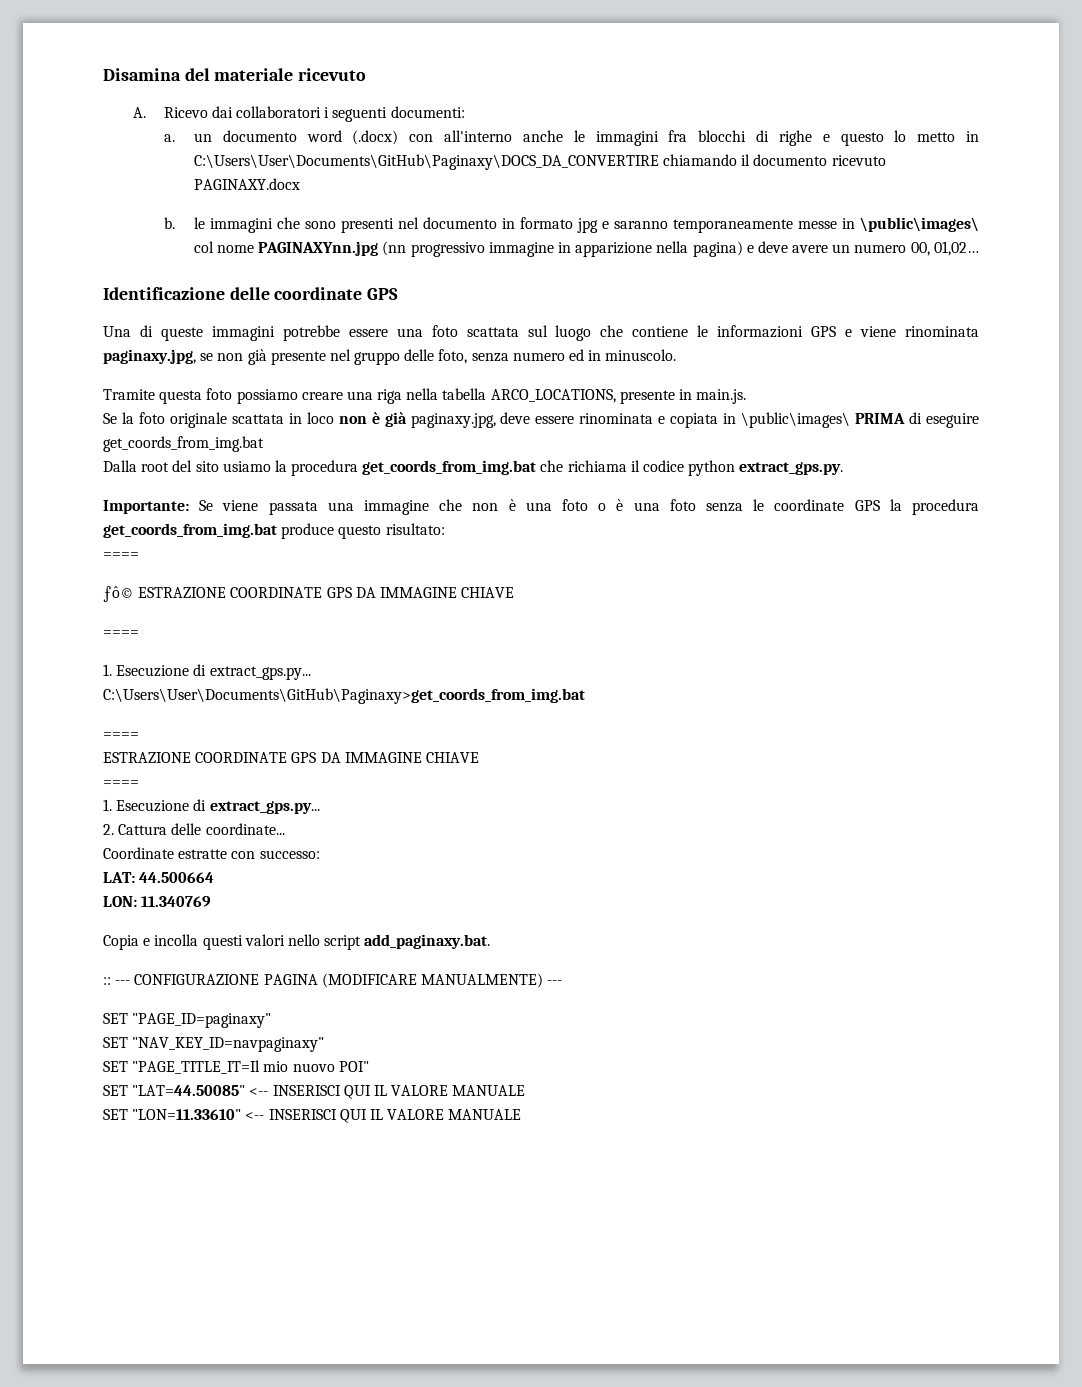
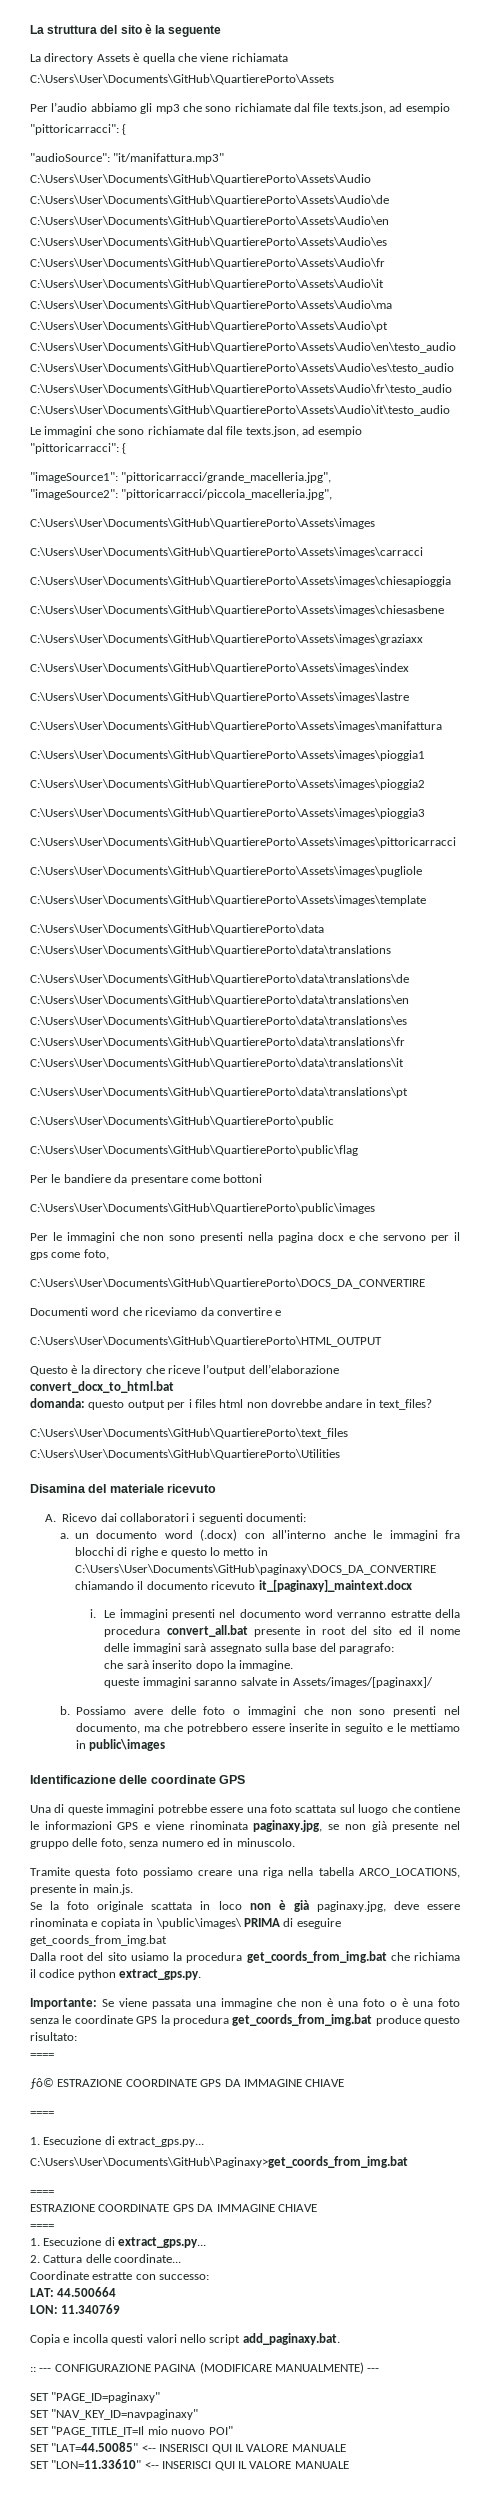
+ La struttura del sito è la seguente
+ La directory Assets è quella che viene richiamata
+ C:\Users\User\Documents\GitHub\QuartierePorto\Assets
+ Per l’audio abbiamo gli mp3 che sono richiamate dal file texts.json, ad esempio
+ "pittoricarracci": {
+ "audioSource": "it/manifattura.mp3"
+ C:\Users\User\Documents\GitHub\QuartierePorto\Assets\Audio
+ C:\Users\User\Documents\GitHub\QuartierePorto\Assets\Audio\de
+ C:\Users\User\Documents\GitHub\QuartierePorto\Assets\Audio\en
+ C:\Users\User\Documents\GitHub\QuartierePorto\Assets\Audio\es
+ C:\Users\User\Documents\GitHub\QuartierePorto\Assets\Audio\fr
+ C:\Users\User\Documents\GitHub\QuartierePorto\Assets\Audio\it
+ C:\Users\User\Documents\GitHub\QuartierePorto\Assets\Audio\ma
+ C:\Users\User\Documents\GitHub\QuartierePorto\Assets\Audio\pt
+ C:\Users\User\Documents\GitHub\QuartierePorto\Assets\Audio\en\testo_audio
+ C:\Users\User\Documents\GitHub\QuartierePorto\Assets\Audio\es\testo_audio
+ C:\Users\User\Documents\GitHub\QuartierePorto\Assets\Audio\fr\testo_audio
+ C:\Users\User\Documents\GitHub\QuartierePorto\Assets\Audio\it\testo_audio
+ Le immagini che sono richiamate dal file texts.json, ad esempio
+ "pittoricarracci": {
+ "imageSource1": "pittoricarracci/grande_macelleria.jpg",
+ "imageSource2": "pittoricarracci/piccola_macelleria.jpg",
+ C:\Users\User\Documents\GitHub\QuartierePorto\Assets\images
+ C:\Users\User\Documents\GitHub\QuartierePorto\Assets\images\carracci
+ C:\Users\User\Documents\GitHub\QuartierePorto\Assets\images\chiesapioggia
+ C:\Users\User\Documents\GitHub\QuartierePorto\Assets\images\chiesasbene
+ C:\Users\User\Documents\GitHub\QuartierePorto\Assets\images\graziaxx
+ C:\Users\User\Documents\GitHub\QuartierePorto\Assets\images\index
+ C:\Users\User\Documents\GitHub\QuartierePorto\Assets\images\lastre
+ C:\Users\User\Documents\GitHub\QuartierePorto\Assets\images\manifattura
+ C:\Users\User\Documents\GitHub\QuartierePorto\Assets\images\pioggia1
+ C:\Users\User\Documents\GitHub\QuartierePorto\Assets\images\pioggia2
+ C:\Users\User\Documents\GitHub\QuartierePorto\Assets\images\pioggia3
+ C:\Users\User\Documents\GitHub\QuartierePorto\Assets\images\pittoricarracci
+ C:\Users\User\Documents\GitHub\QuartierePorto\Assets\images\pugliole
+ C:\Users\User\Documents\GitHub\QuartierePorto\Assets\images\template
+ C:\Users\User\Documents\GitHub\QuartierePorto\data
+ C:\Users\User\Documents\GitHub\QuartierePorto\data\translations
+ C:\Users\User\Documents\GitHub\QuartierePorto\data\translations\de
+ C:\Users\User\Documents\GitHub\QuartierePorto\data\translations\en
+ C:\Users\User\Documents\GitHub\QuartierePorto\data\translations\es
+ C:\Users\User\Documents\GitHub\QuartierePorto\data\translations\fr
+ C:\Users\User\Documents\GitHub\QuartierePorto\data\translations\it
+ C:\Users\User\Documents\GitHub\QuartierePorto\data\translations\pt
+ C:\Users\User\Documents\GitHub\QuartierePorto\public
+ C:\Users\User\Documents\GitHub\QuartierePorto\public\flag
+ Per le bandiere da presentare come bottoni
+ C:\Users\User\Documents\GitHub\QuartierePorto\public\images
+ Per le immagini che non sono presenti nella pagina docx e che servono per il gps come foto,
+ C:\Users\User\Documents\GitHub\QuartierePorto\DOCS_DA_CONVERTIRE
+ Documenti word che riceviamo da convertire e
+ C:\Users\User\Documents\GitHub\QuartierePorto\HTML_OUTPUT
+ Questo è la directory che riceve l’output dell’elaborazione convert_docx_to_html.bat
+ domanda: questo output per i files html non dovrebbe andare in text_files?
+ C:\Users\User\Documents\GitHub\QuartierePorto\text_files
+ C:\Users\User\Documents\GitHub\QuartierePorto\Utilities
- a. un documento word (.docx) con all'interno anche le immagini fra blocchi di righe e questo lo metto in C:\Users\User\Documents\GitHub\Paginaxy\DOCS_DA_CONVERTIRE chiamando il documento ricevuto PAGINAXY.docx
- b. le immagini che sono presenti nel documento in formato jpg e saranno temporaneamente messe in \public\images\ col nome PAGINAXYnn.jpg (nn progressivo immagine in apparizione nella pagina) e deve avere un numero 00, 01,02…
+ a. un documento word (.docx) con all'interno anche le immagini fra blocchi di righe e questo lo metto in C:\Users\User\Documents\GitHub\paginaxy\DOCS_DA_CONVERTIRE chiamando il documento ricevuto it_[paginaxy]_maintext.docx
+ i. Le immagini presenti nel documento word verranno estratte della procedura convert_all.bat presente in root del sito ed il nome delle immagini sarà assegnato sulla base del paragrafo:
+ che sarà inserito dopo la immagine.
+ queste immagini saranno salvate in Assets/images/[paginaxx]/
+ b. Possiamo avere delle foto o immagini che non sono presenti nel documento, ma che potrebbero essere inserite in seguito e le mettiamo in public\images

